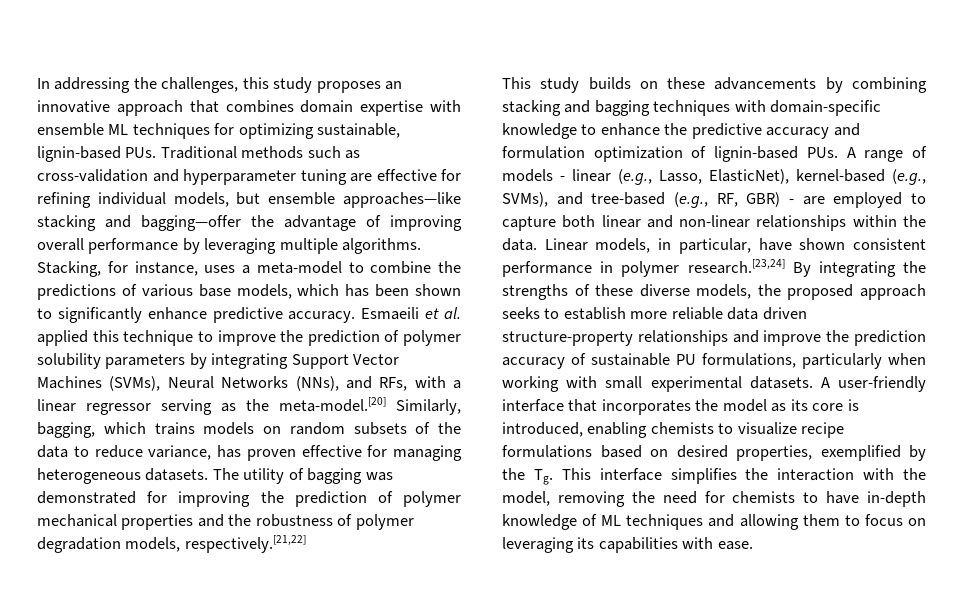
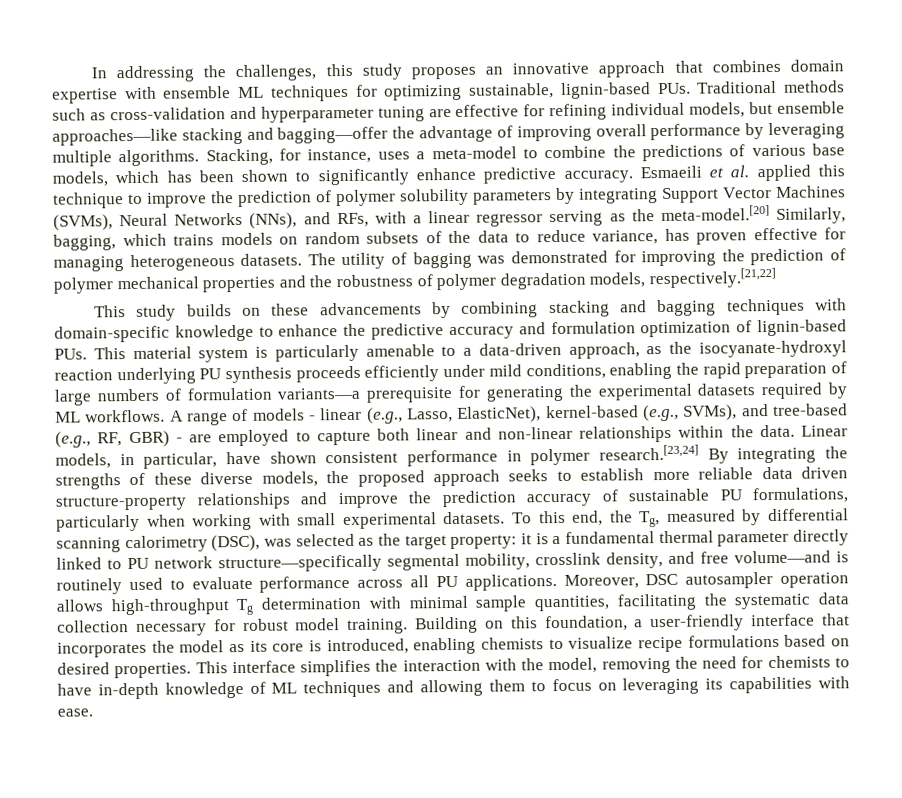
- This study builds on these advancements by combining stacking and bagging techniques with domain-specific knowledge to enhance the predictive accuracy and formulation optimization of lignin-based PUs. A range of models - linear (e.g., Lasso, ElasticNet), kernel-based (e.g., SVMs), and tree-based (e.g., RF, GBR) - are employed to capture both linear and non-linear relationships within the data.
+ This study builds on these advancements by combining stacking and bagging techniques with domain-specific knowledge to enhance the predictive accuracy and formulation optimization of lignin-based PUs. This material system is particularly amenable to a data-driven approach, as the isocyanate-hydroxyl reaction underlying PU synthesis proceeds efficiently under mild conditions, enabling the rapid preparation of large numbers of formulation variants—a prerequisite for generating the experimental datasets required by ML workflows. A range of models - linear (e.g., Lasso, ElasticNet), kernel-based (e.g., SVMs), and tree-based (e.g., RF, GBR) - are employed to capture both linear and non-linear relationships within the data.
- A user-friendly interface that incorporates the model as its core is introduced, enabling chemists to visualize recipe formulations based on desired properties, exemplified by the Tg. This interface simplifies the interaction with the model, removing the need for chemists to have in-depth knowledge of ML techniques and allowing them to focus on leveraging its capabilities with ease.
+ To this end, the Tg, measured by differential scanning calorimetry (DSC), was selected as the target property: it is a fundamental thermal parameter directly linked to PU network structure—specifically segmental mobility, crosslink density, and free volume—and is routinely used to evaluate performance across all PU applications. Moreover, DSC autosampler operation allows high-throughput Tg determination with minimal sample quantities, facilitating the systematic data collection necessary for robust model training. Building on this foundation, a user-friendly interface that incorporates the model as its core is introduced, enabling chemists to visualize recipe formulations based on desired properties. This interface simplifies the interaction with the model, removing the need for chemists to have in-depth knowledge of ML techniques and allowing them to focus on leveraging its capabilities with ease.

